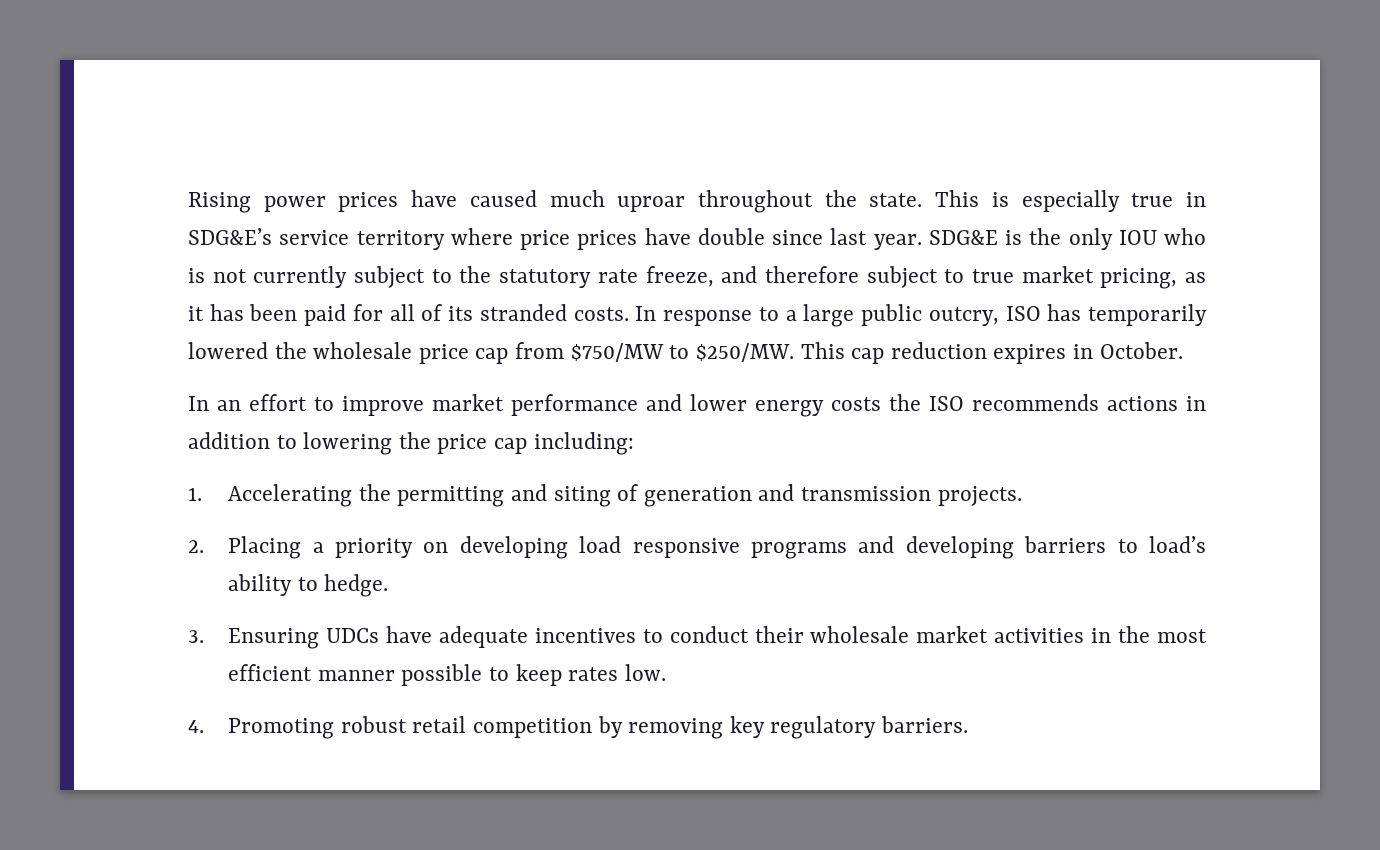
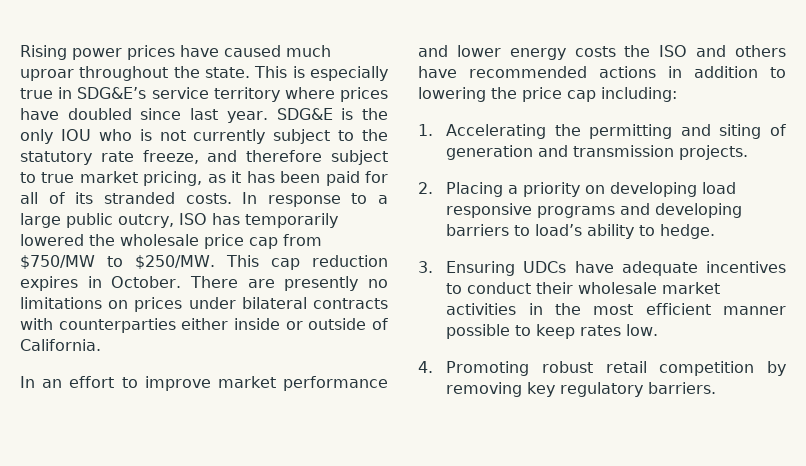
- This is especially true in SDG&E’s service territory where price prices have double since last year.
+ This is especially true in SDG&E’s service territory where prices have doubled since last year.
+ There are presently no limitations on prices under bilateral contracts with counterparties either inside or outside of California.
- In an effort to improve market performance and lower energy costs the ISO recommends actions in addition to lowering the price cap including:
+ In an effort to improve market performance and lower energy costs the ISO and others have recommended actions in addition to lowering the price cap including:

